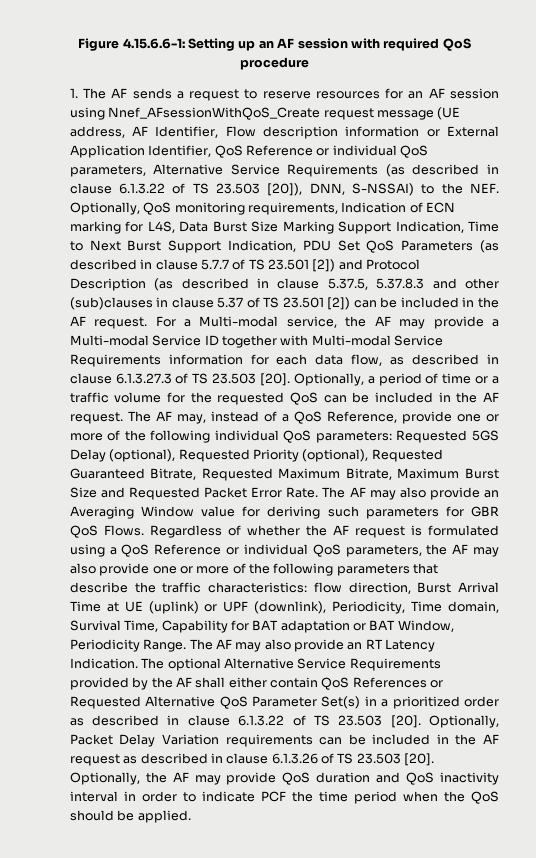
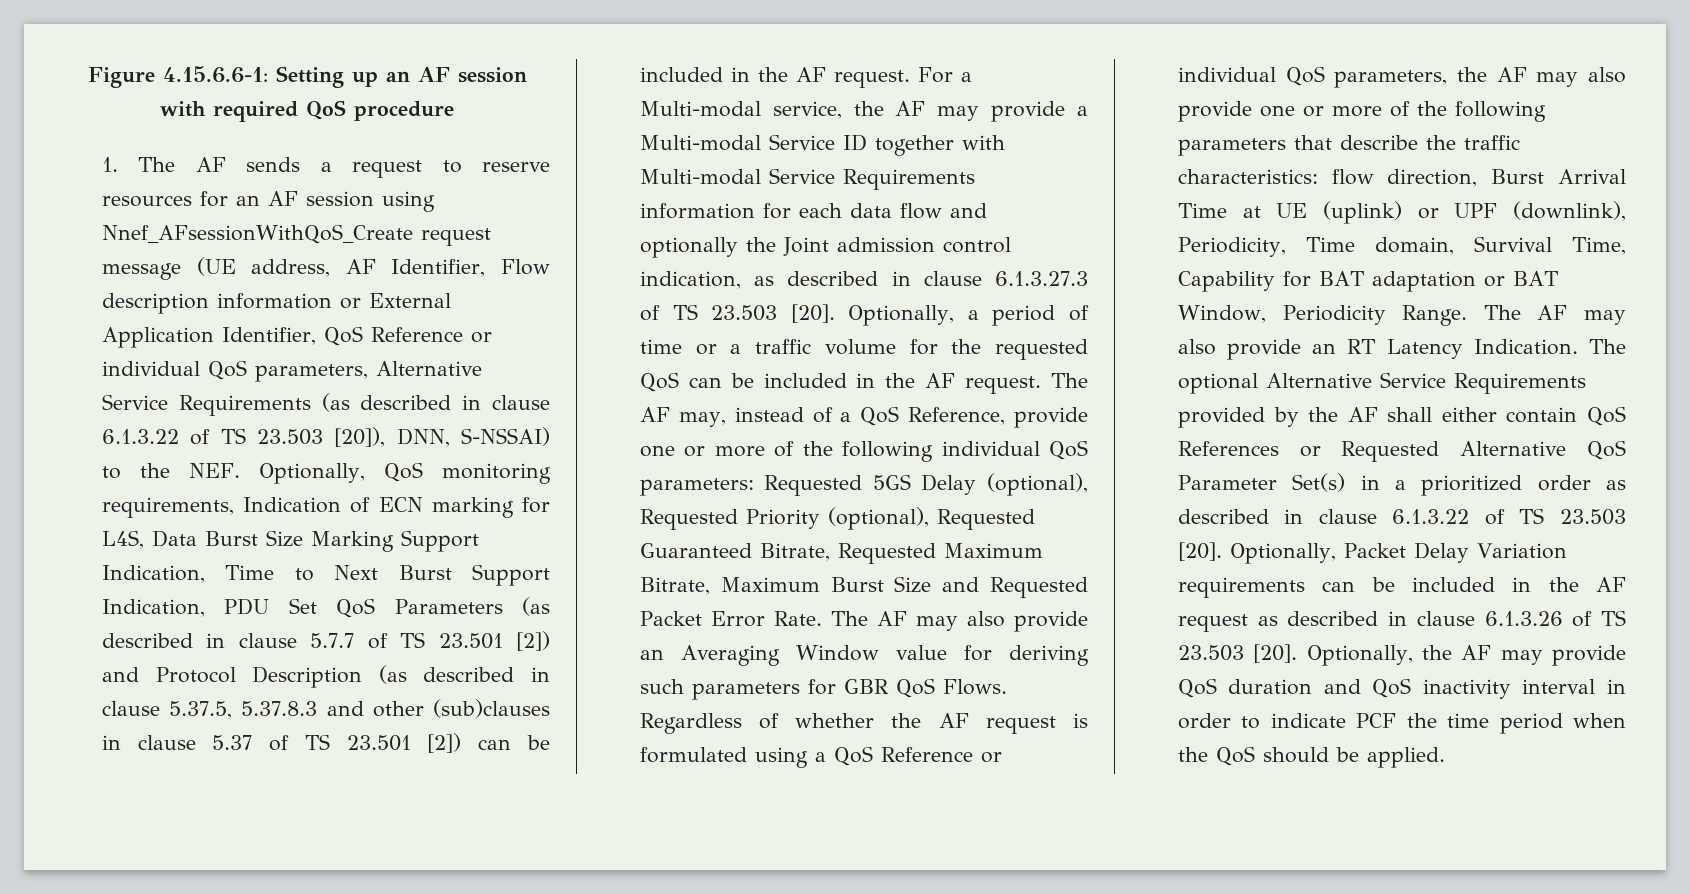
- For a Multi-modal service, the AF may provide a Multi-modal Service ID together with Multi-modal Service Requirements information for each data flow, as described in clause 6.1.3.27.3 of TS 23.503 [20].
+ For a Multi-modal service, the AF may provide a Multi-modal Service ID together with Multi-modal Service Requirements information for each data flow and optionally the Joint admission control indication, as described in clause 6.1.3.27.3 of TS 23.503 [20].

